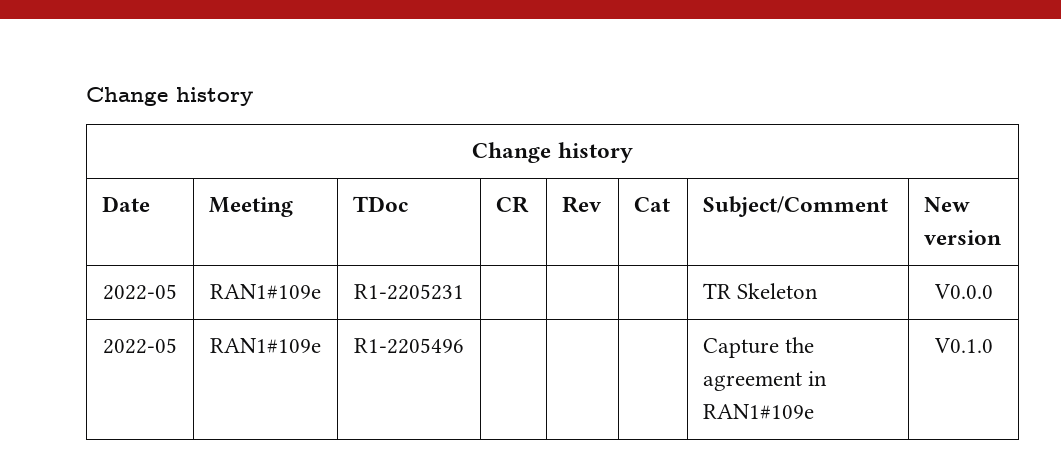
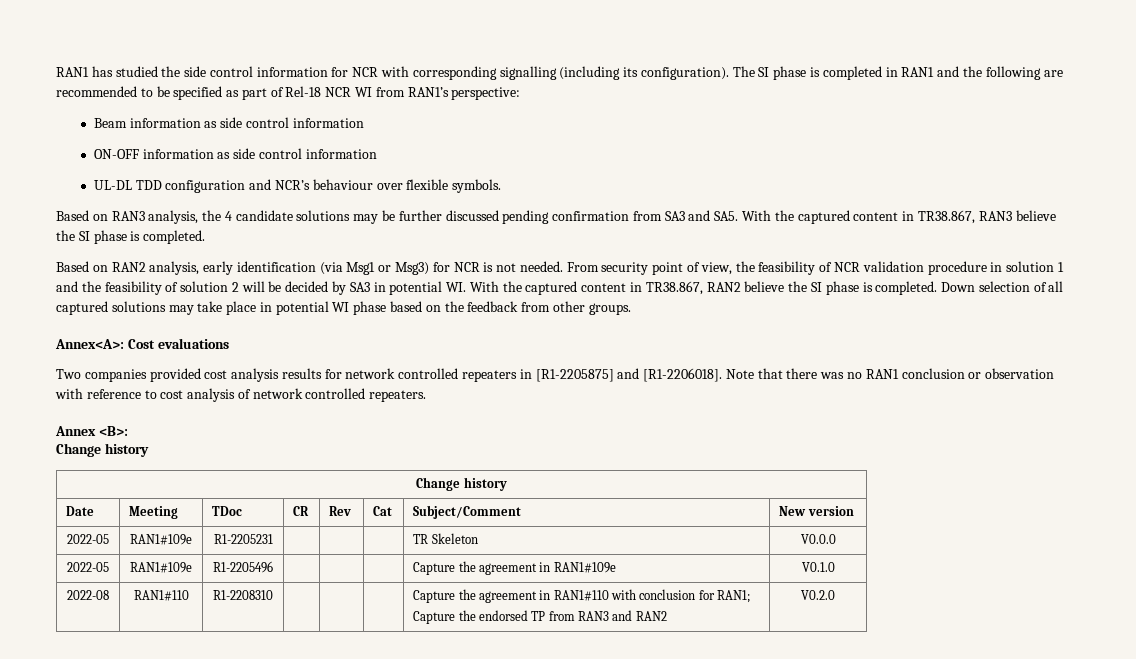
+ RAN1 has studied the side control information for NCR with corresponding signalling (including its configuration). The SI phase is completed in RAN1 and the following are recommended to be specified as part of Rel-18 NCR WI from RAN1’s perspective:
+ Beam information as side control information
+ ON-OFF information as side control information
+ UL-DL TDD configuration and NCR’s behaviour over flexible symbols.
+ Based on RAN3 analysis, the 4 candidate solutions may be further discussed pending confirmation from SA3 and SA5. With the captured content in TR38.867, RAN3 believe the SI phase is completed.
+ Based on RAN2 analysis, early identification (via Msg1 or Msg3) for NCR is not needed. From security point of view, the feasibility of NCR validation procedure in solution 1 and the feasibility of solution 2 will be decided by SA3 in potential WI. With the captured content in TR38.867, RAN2 believe the SI phase is completed. Down selection of all captured solutions may take place in potential WI phase based on the feedback from other groups.
+ Annex<A>: Cost evaluations
+ Two companies provided cost analysis results for network controlled repeaters in [R1-2205875] and [R1-2206018]. Note that there was no RAN1 conclusion or observation with reference to cost analysis of network controlled repeaters.
+ Annex <B>:
+ 2022-08 | RAN1#110 | R1-2208310 | | | | Capture the agreement in RAN1#110 with conclusion for RAN1;
+ Capture the endorsed TP from RAN3 and RAN2 | V0.2.0

